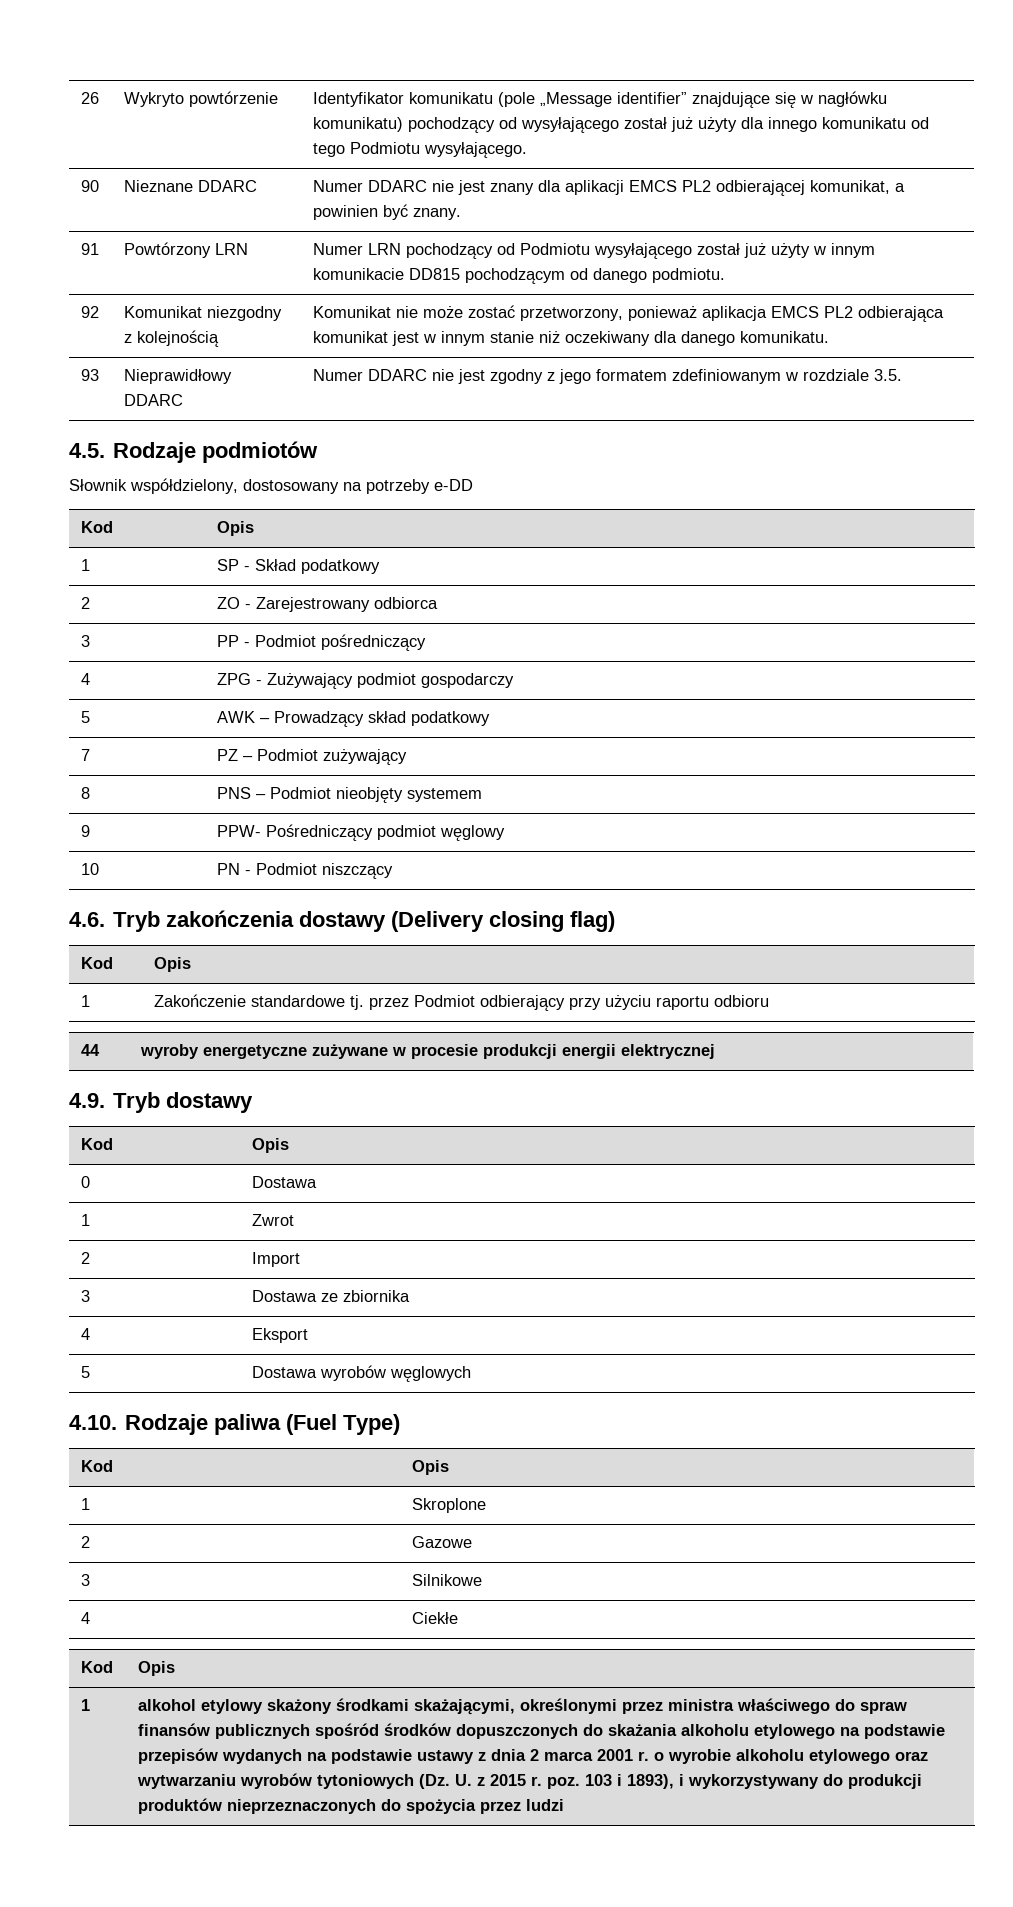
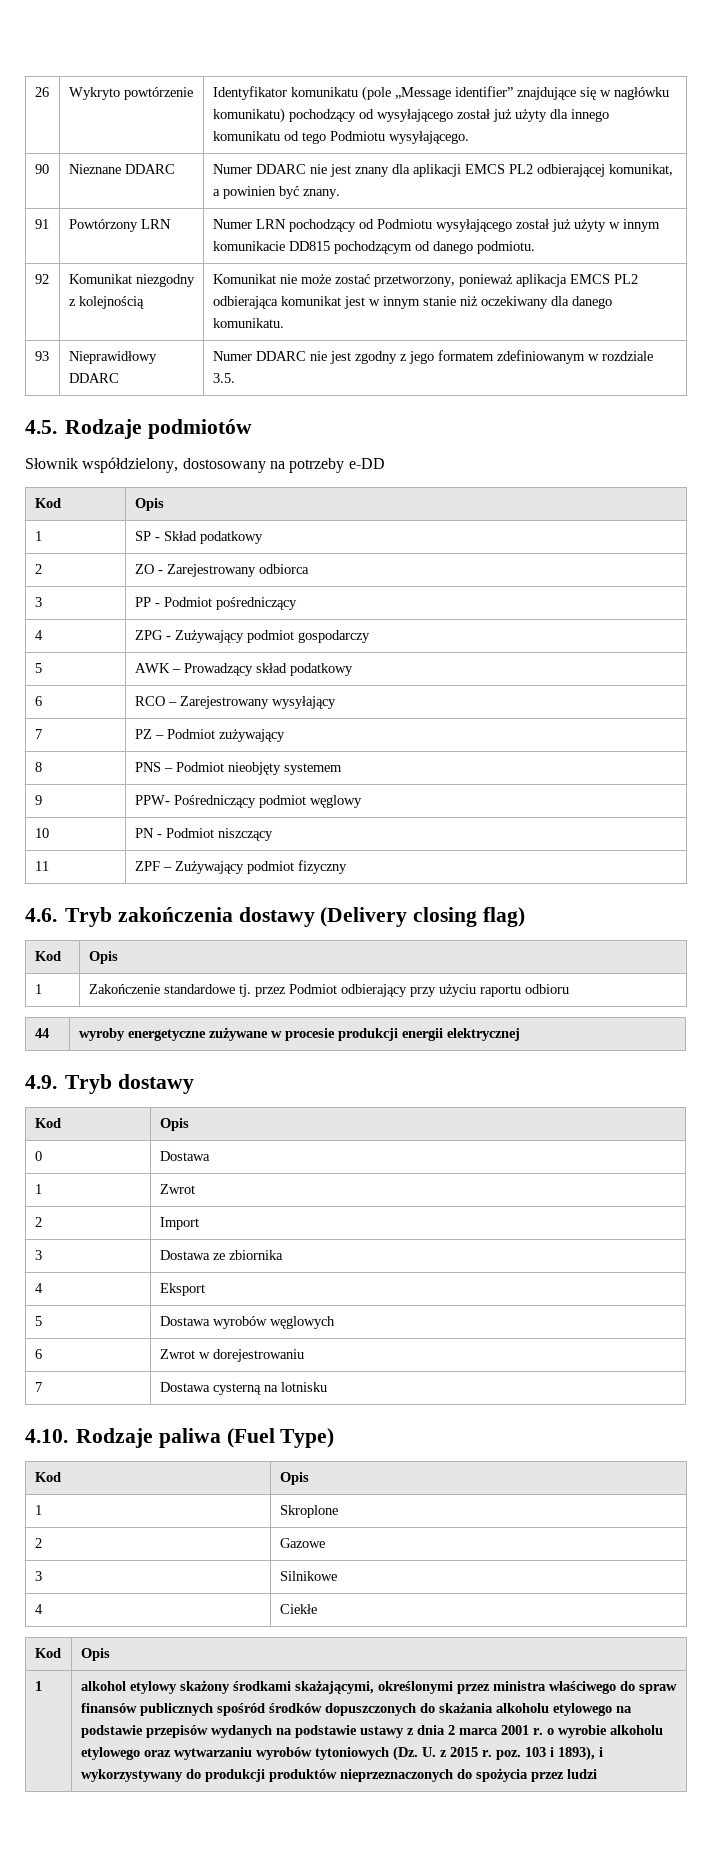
+ 6 | RCO – Zarejestrowany wysyłający
+ 11 | ZPF – Zużywający podmiot fizyczny
+ 6 | Zwrot w dorejestrowaniu
+ 7 | Dostawa cysterną na lotnisku

